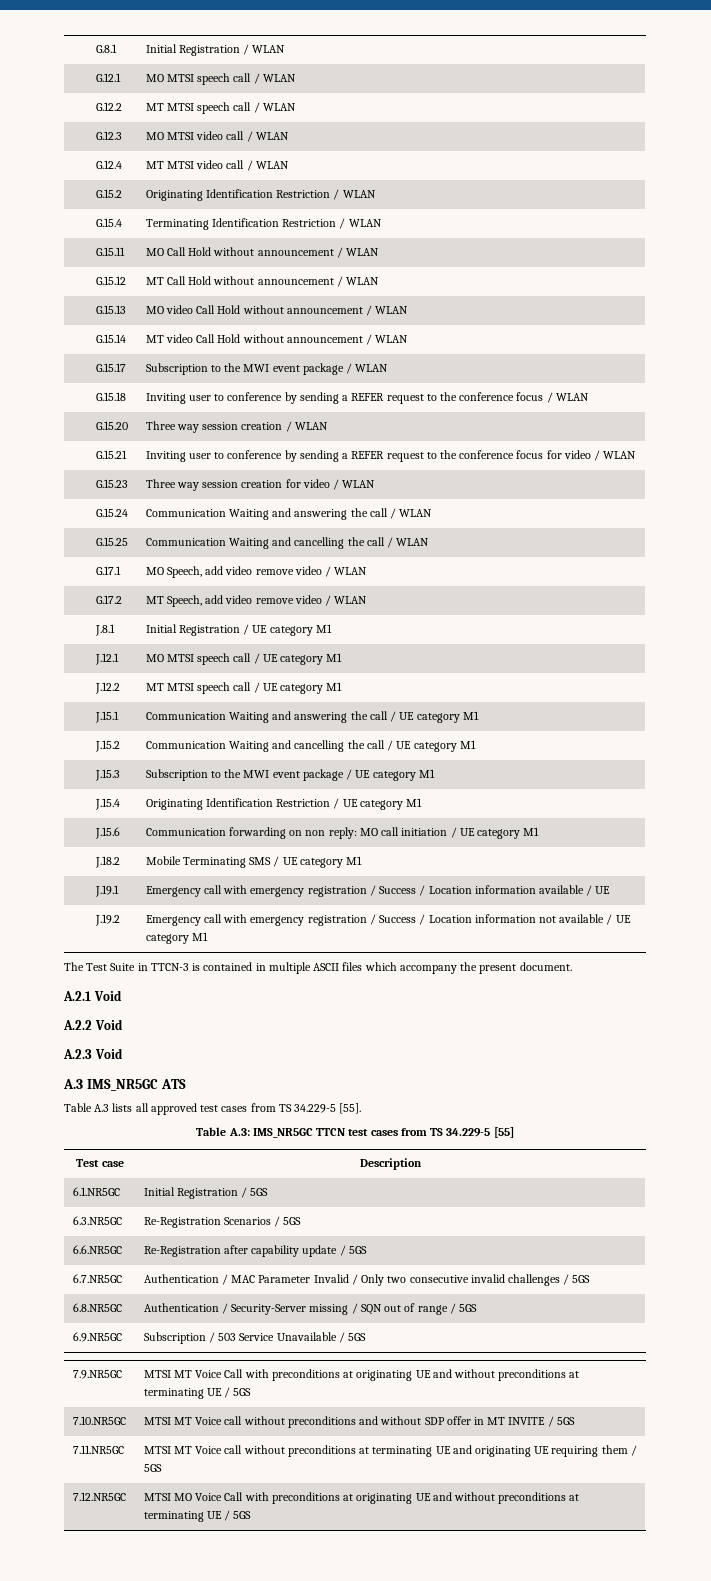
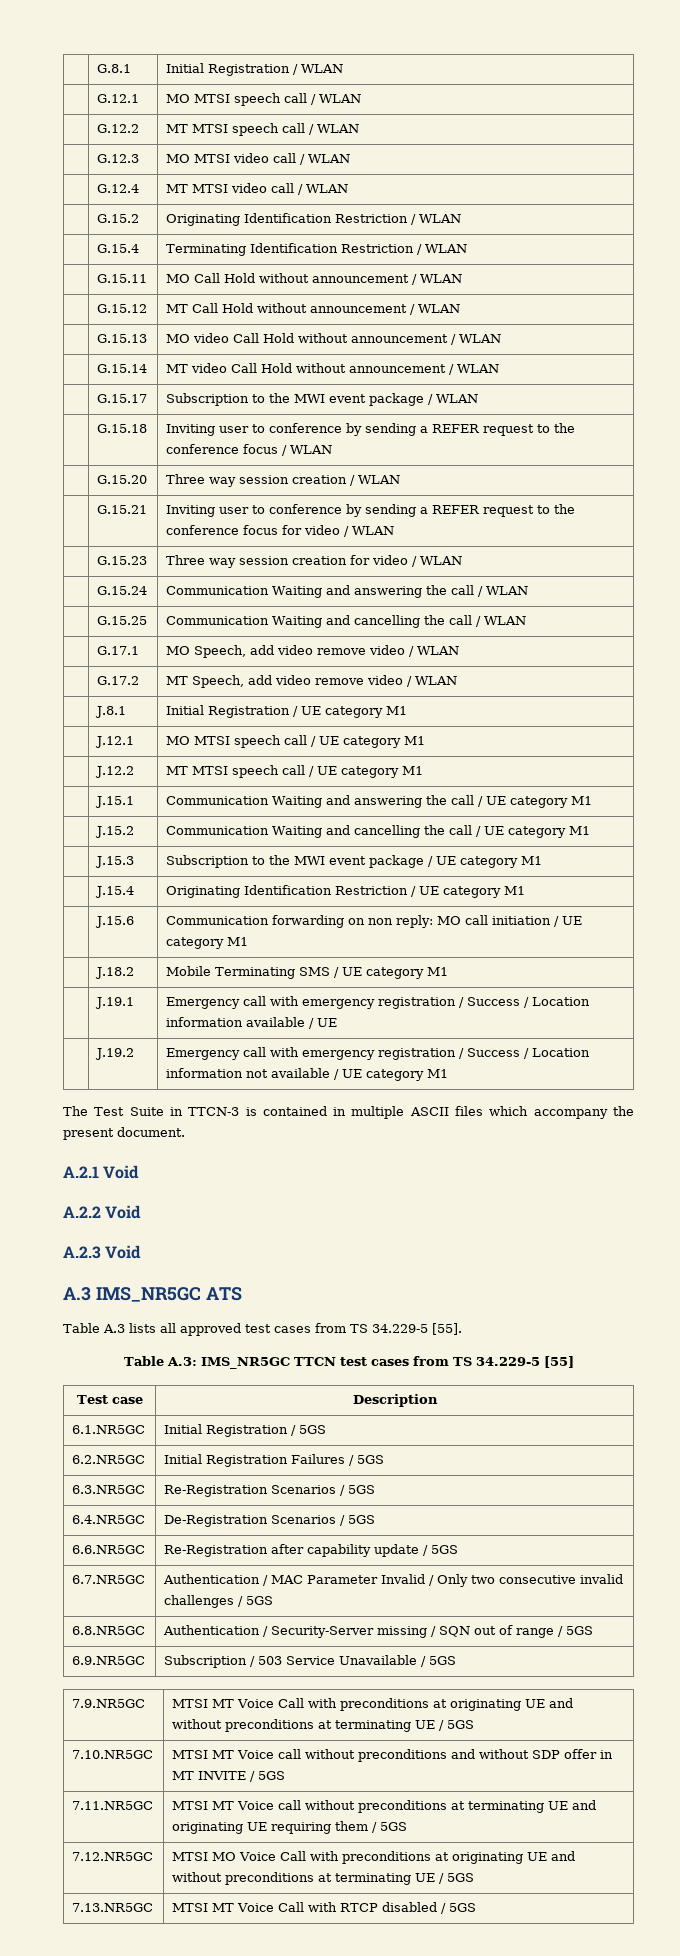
+ 6.2.NR5GC | Initial Registration Failures / 5GS
+ 6.4.NR5GC | De-Registration Scenarios / 5GS
+ 7.13.NR5GC | MTSI MT Voice Call with RTCP disabled / 5GS

